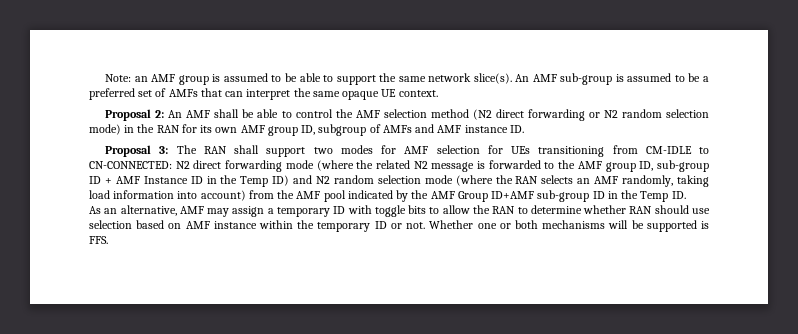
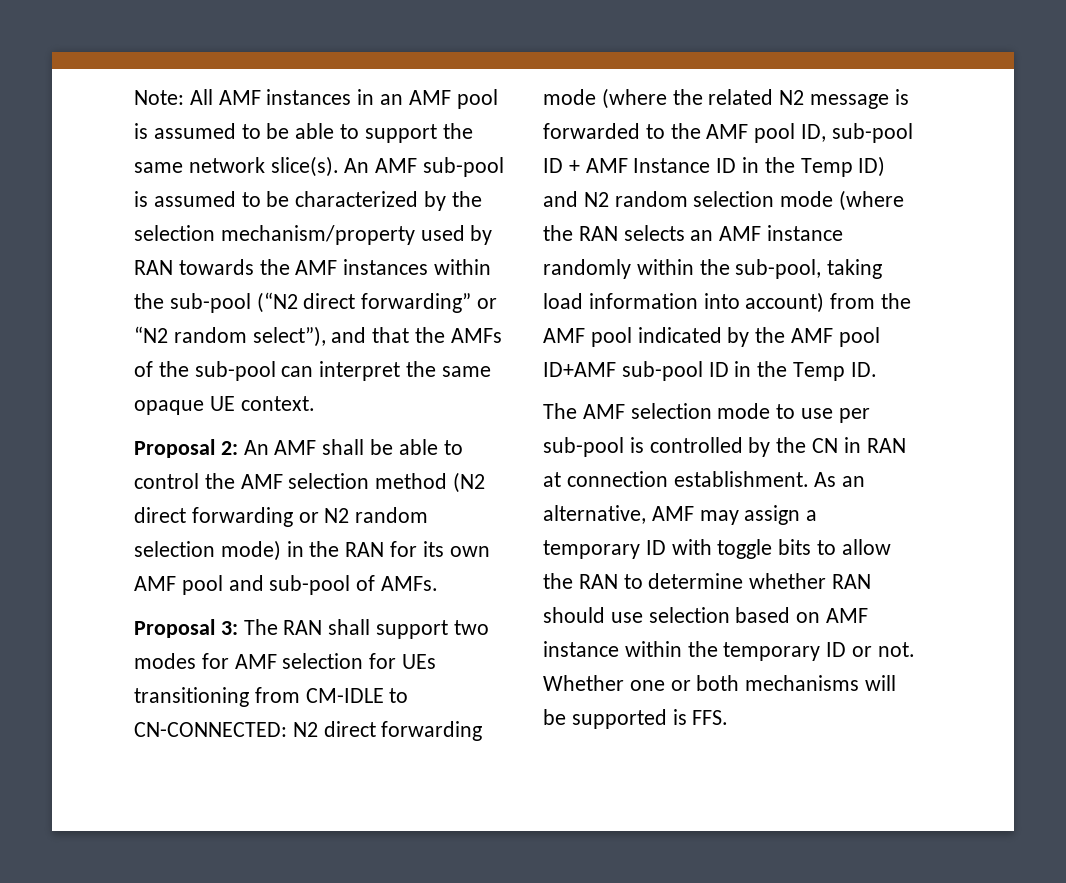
- Note: an AMF group is assumed to be able to support the same network slice(s).
+ Note: All AMF instances in an AMF pool is assumed to be able to support the same network slice(s).
- An AMF sub-group is assumed to be a preferred set of AMFs that can interpret the same opaque UE context.
+ An AMF sub-pool is assumed to be characterized by the selection mechanism/property used by RAN towards the AMF instances within the sub-pool (“N2 direct forwarding” or “N2 random select”), and that the AMFs of the sub-pool can interpret the same opaque UE context.
- Proposal 2: An AMF shall be able to control the AMF selection method (N2 direct forwarding or N2 random selection mode) in the RAN for its own AMF group ID, subgroup of AMFs and AMF instance ID.
+ Proposal 2: An AMF shall be able to control the AMF selection method (N2 direct forwarding or N2 random selection mode) in the RAN for its own AMF pool and sub-pool of AMFs.
- N2 direct forwarding mode (where the related N2 message is forwarded to the AMF group ID, sub-group ID + AMF Instance ID in the Temp ID) and N2 random selection mode (where the RAN selects an AMF randomly, taking load information into account) from the AMF pool indicated by the AMF Group ID+AMF sub-group ID in the Temp ID.
+ N2 direct forwarding mode (where the related N2 message is forwarded to the AMF pool ID, sub-pool ID + AMF Instance ID in the Temp ID) and N2 random selection mode (where the RAN selects an AMF instance randomly within the sub-pool, taking load information into account) from the AMF pool indicated by the AMF pool ID+AMF sub-pool ID in the Temp ID.
+ The AMF selection mode to use per sub-pool is controlled by the CN in RAN at connection establishment.

